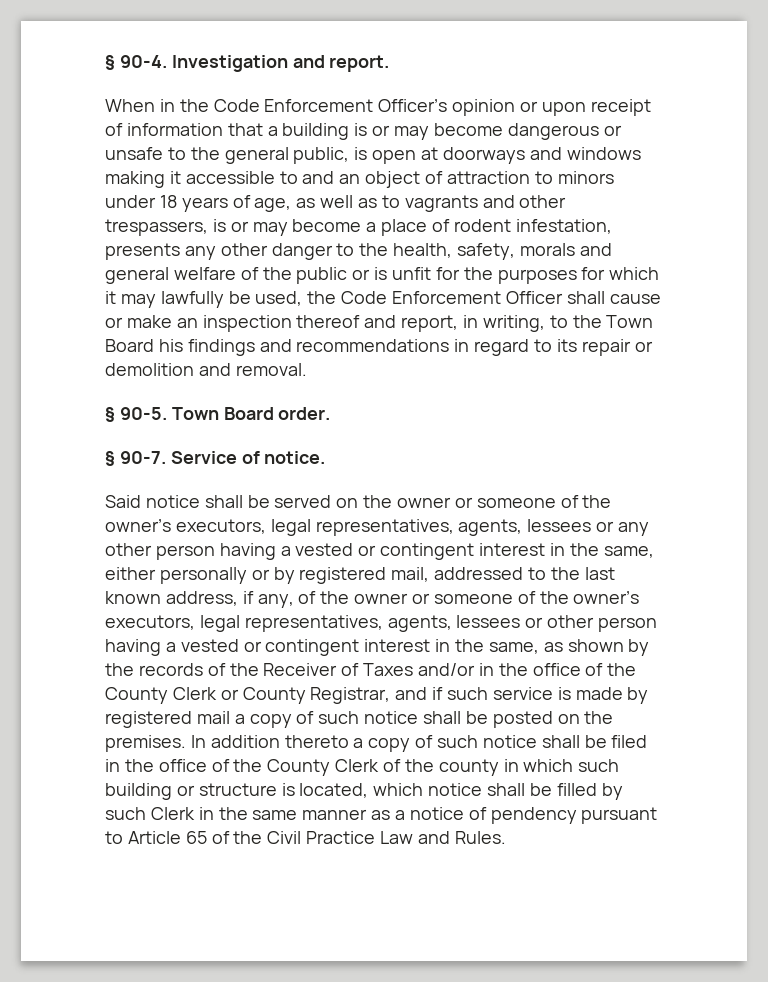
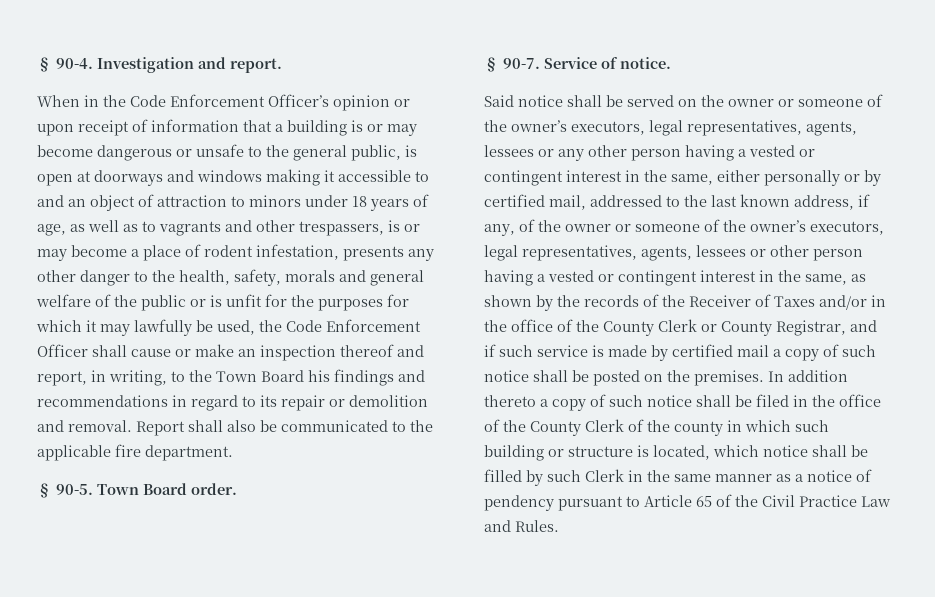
+ Report shall also be communicated to the applicable fire department.
- Said notice shall be served on the owner or someone of the owner’s executors, legal representatives, agents, lessees or any other person having a vested or contingent interest in the same, either personally or by registered mail, addressed to the last known address, if any, of the owner or someone of the owner’s executors, legal representatives, agents, lessees or other person having a vested or contingent interest in the same, as shown by the records of the Receiver of Taxes and/or in the office of the County Clerk or County Registrar, and if such service is made by registered mail a copy of such notice shall be posted on the premises.
+ Said notice shall be served on the owner or someone of the owner’s executors, legal representatives, agents, lessees or any other person having a vested or contingent interest in the same, either personally or by certified mail, addressed to the last known address, if any, of the owner or someone of the owner’s executors, legal representatives, agents, lessees or other person having a vested or contingent interest in the same, as shown by the records of the Receiver of Taxes and/or in the office of the County Clerk or County Registrar, and if such service is made by certified mail a copy of such notice shall be posted on the premises.

